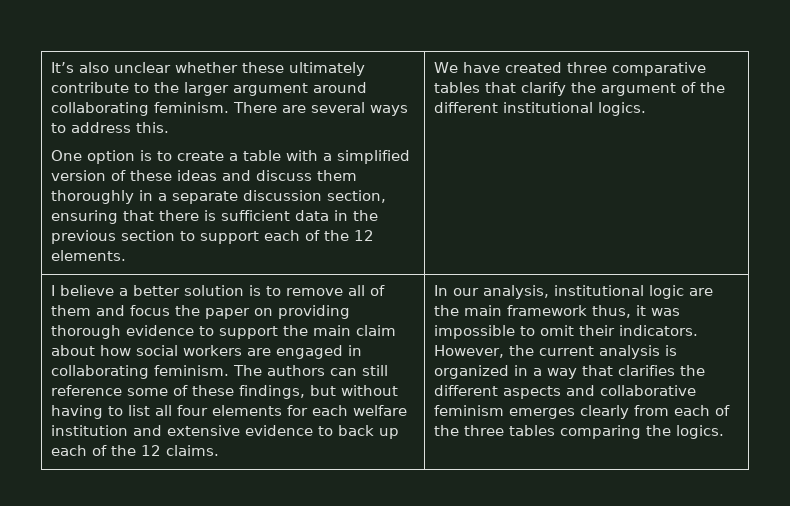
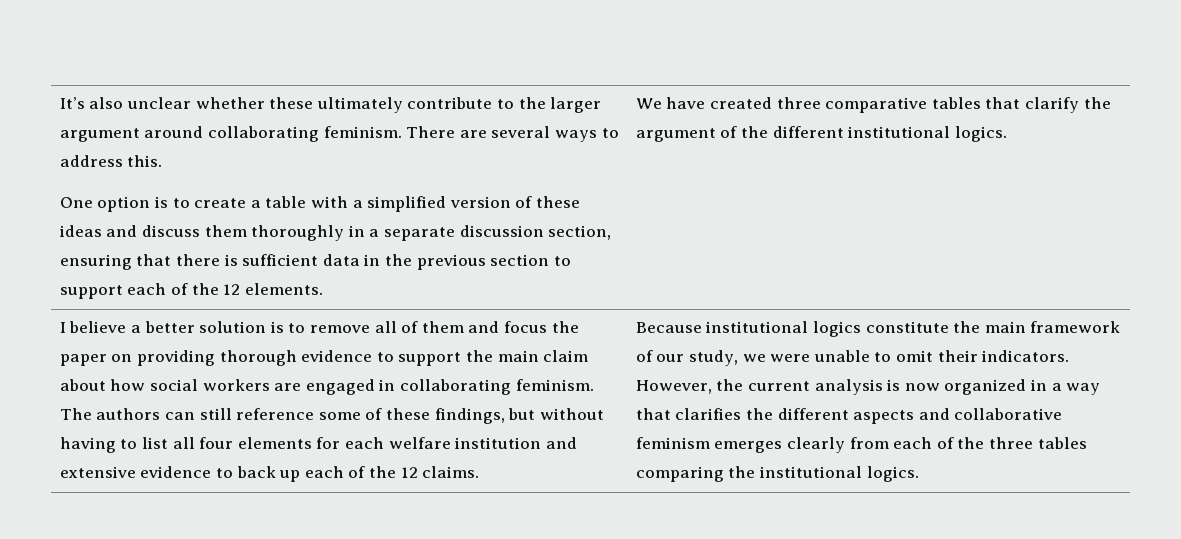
- In our analysis, institutional logic are the main framework thus, it was impossible to omit their indicators.
+ Because institutional logics constitute the main framework of our study, we were unable to omit their indicators.
- However, the current analysis is organized in a way that clarifies the different aspects and collaborative feminism emerges clearly from each of the three tables comparing the logics.
+ However, the current analysis is now organized in a way that clarifies the different aspects and collaborative feminism emerges clearly from each of the three tables comparing the institutional logics.

